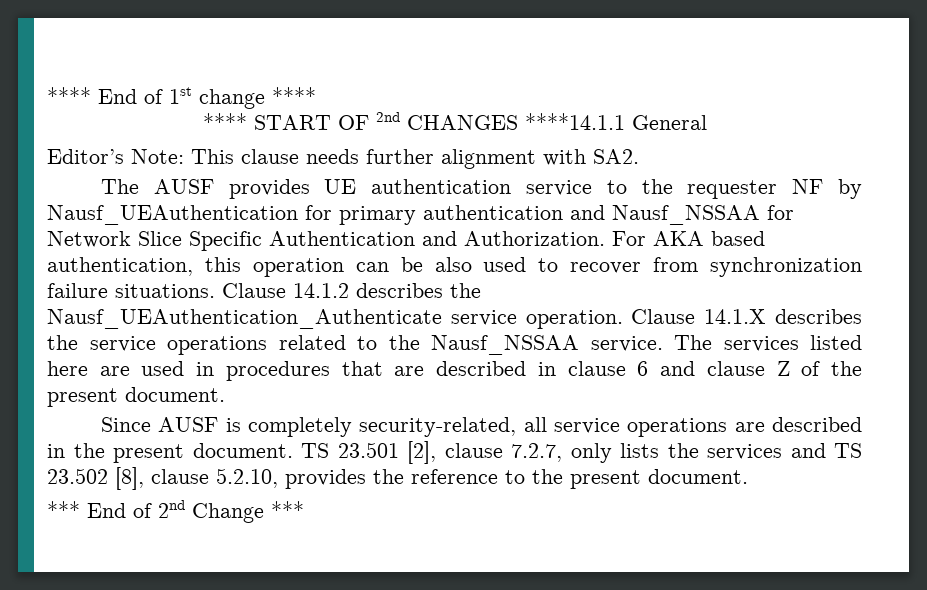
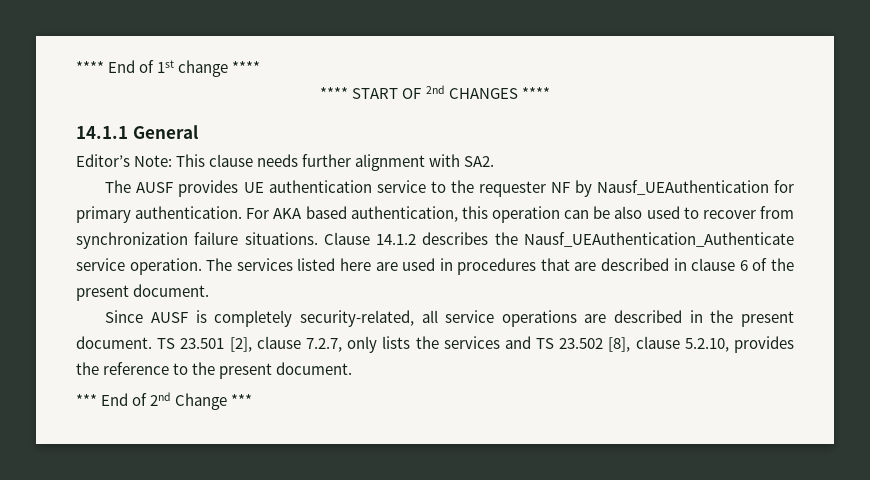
- **** START OF 2nd CHANGES ****14.1.1 General
+ **** START OF 2nd CHANGES ****
+ 14.1.1 General
- The AUSF provides UE authentication service to the requester NF by Nausf_UEAuthentication for primary authentication and Nausf_NSSAA for Network Slice Specific Authentication and Authorization.
+ The AUSF provides UE authentication service to the requester NF by Nausf_UEAuthentication for primary authentication.
- Clause 14.1.X describes the service operations related to the Nausf_NSSAA service.
- The services listed here are used in procedures that are described in clause 6 and clause Z of the present document.
+ The services listed here are used in procedures that are described in clause 6 of the present document.

